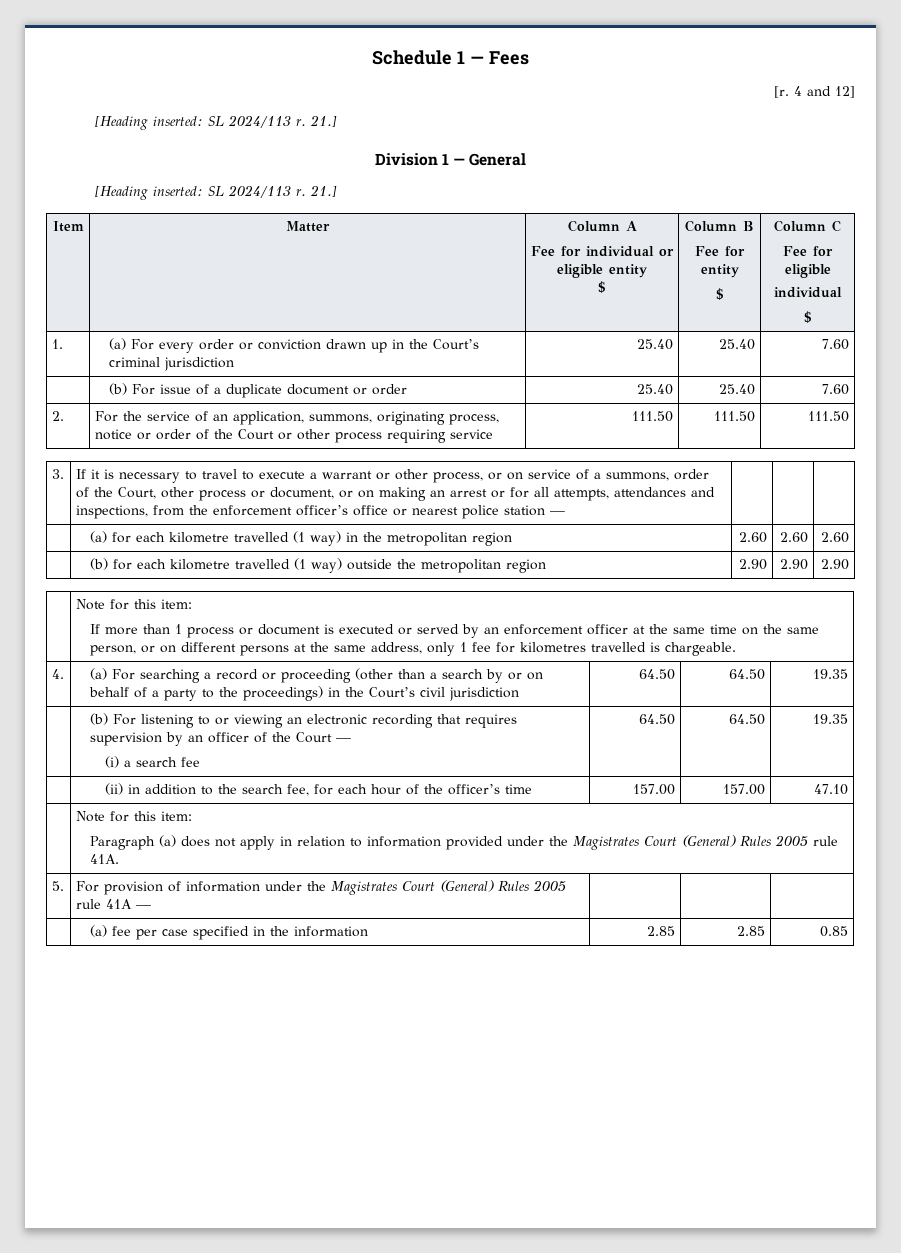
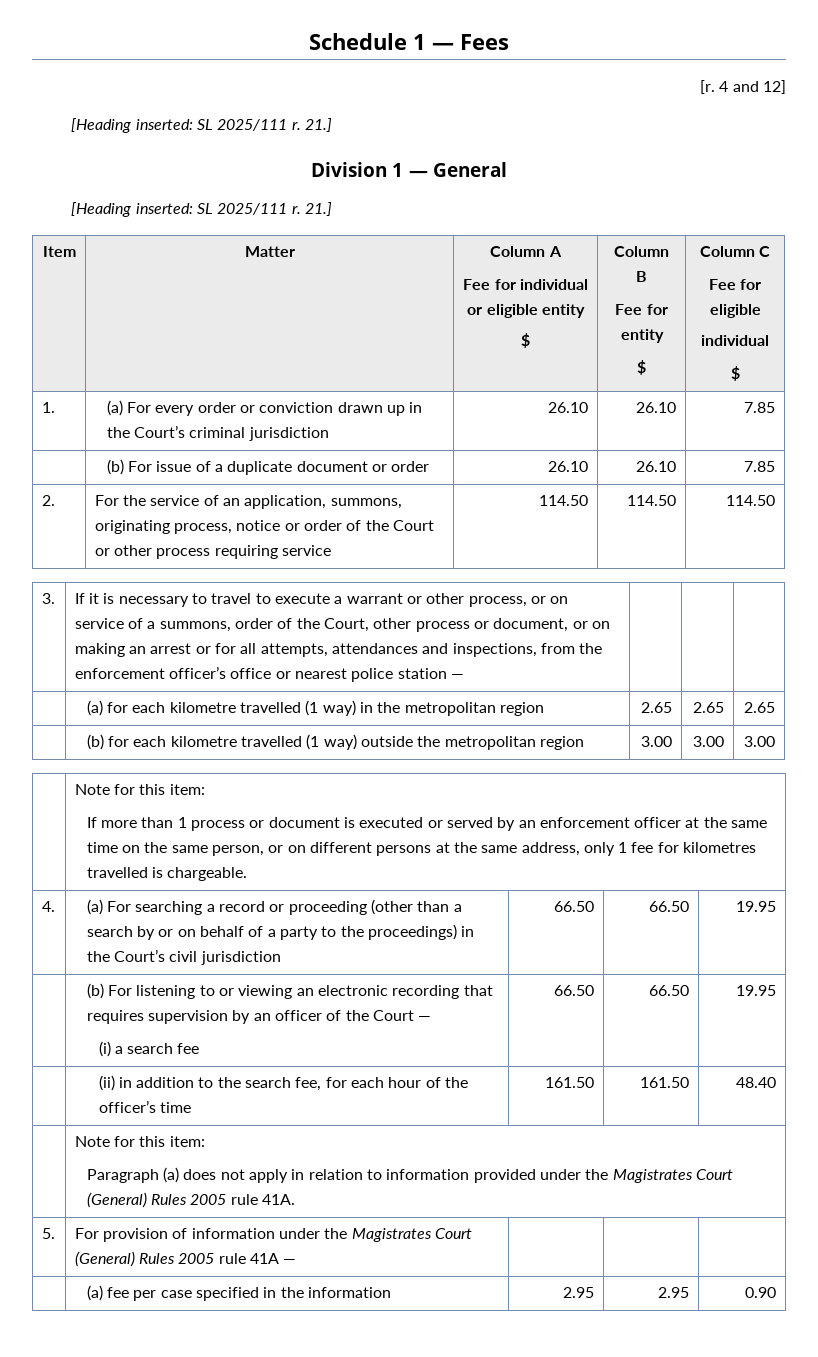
  4 and 12]
- [Heading inserted: SL 2024/113 r.
+ [Heading inserted: SL 2025/111 r.
  Division 1 — General
- [Heading inserted: SL 2024/113 r.
+ [Heading inserted: SL 2025/111 r.
- 1. | (a) For every order or conviction drawn up in the Court’s criminal jurisdiction | 25.40 | 25.40 | 7.60
+ 1. | (a) For every order or conviction drawn up in the Court’s criminal jurisdiction | 26.10 | 26.10 | 7.85
- | (b) For issue of a duplicate document or order | 25.40 | 25.40 | 7.60
+ | (b) For issue of a duplicate document or order | 26.10 | 26.10 | 7.85
- 2. | For the service of an application, summons, originating process, notice or order of the Court or other process requiring service | 111.50 | 111.50 | 111.50
+ 2. | For the service of an application, summons, originating process, notice or order of the Court or other process requiring service | 114.50 | 114.50 | 114.50
- | (a) for each kilometre travelled (1 way) in the metropolitan region | 2.60 | 2.60 | 2.60
+ | (a) for each kilometre travelled (1 way) in the metropolitan region | 2.65 | 2.65 | 2.65
- | (b) for each kilometre travelled (1 way) outside the metropolitan region | 2.90 | 2.90 | 2.90
+ | (b) for each kilometre travelled (1 way) outside the metropolitan region | 3.00 | 3.00 | 3.00
- 4. | (a) For searching a record or proceeding (other than a search by or on behalf of a party to the proceedings) in the Court’s civil jurisdiction | 64.50 | 64.50 | 19.35
+ 4. | (a) For searching a record or proceeding (other than a search by or on behalf of a party to the proceedings) in the Court’s civil jurisdiction | 66.50 | 66.50 | 19.95
  | (b) For listening to or viewing an electronic recording that requires supervision by an officer of the Court —
- (i) a search fee | 64.50 | 64.50 | 19.35
+ (i) a search fee | 66.50 | 66.50 | 19.95
- | (ii) in addition to the search fee, for each hour of the officer’s time | 157.00 | 157.00 | 47.10
+ | (ii) in addition to the search fee, for each hour of the officer’s time | 161.50 | 161.50 | 48.40
- | (a) fee per case specified in the information | 2.85 | 2.85 | 0.85
+ | (a) fee per case specified in the information | 2.95 | 2.95 | 0.90

